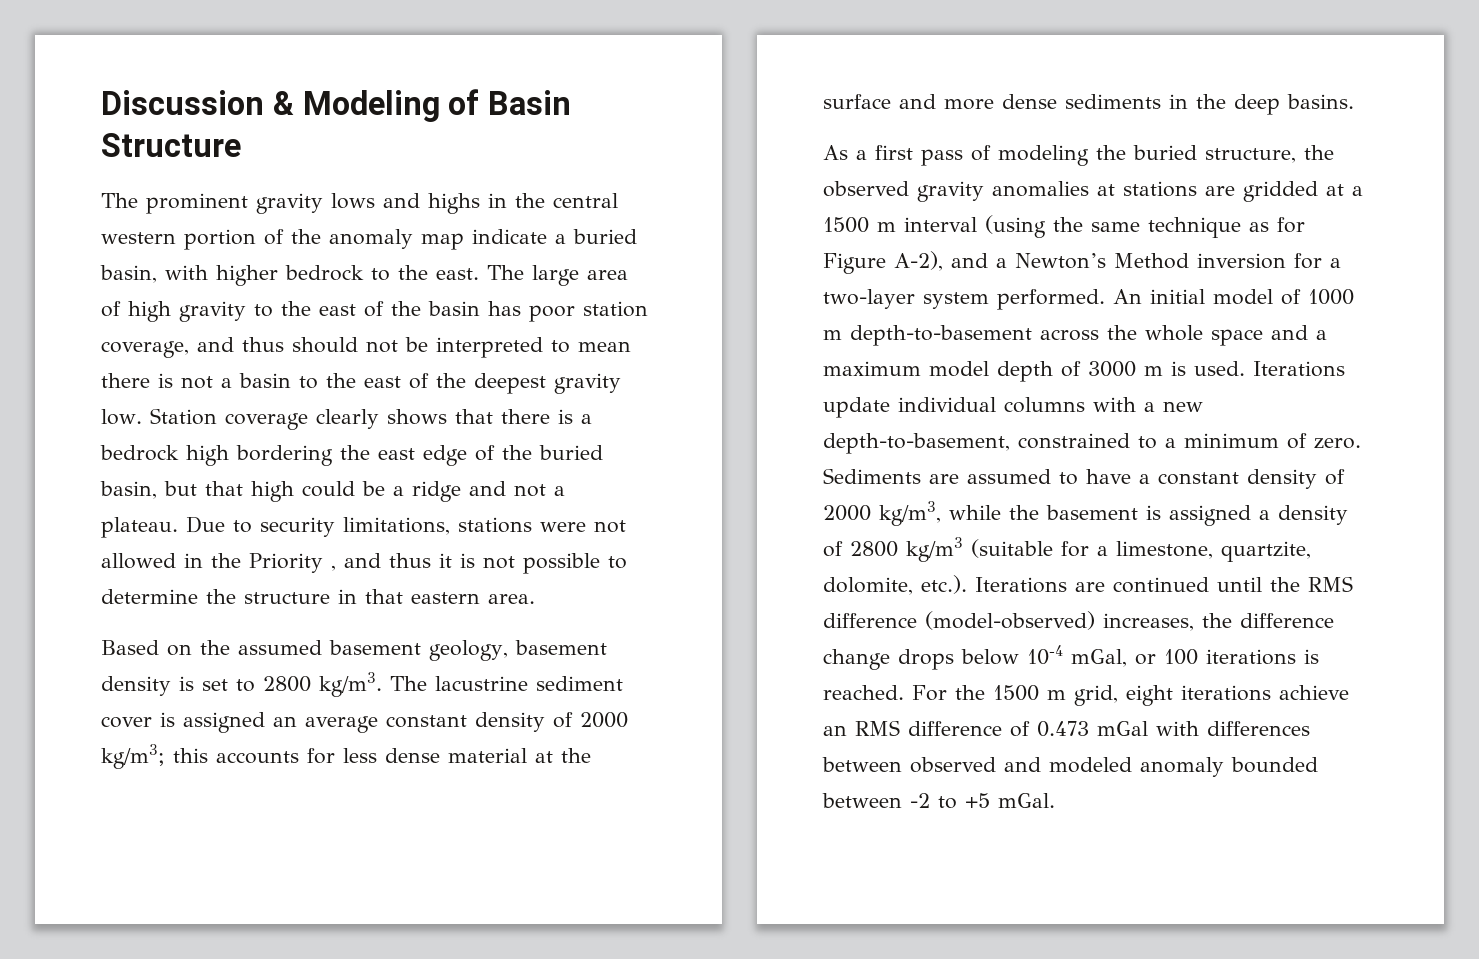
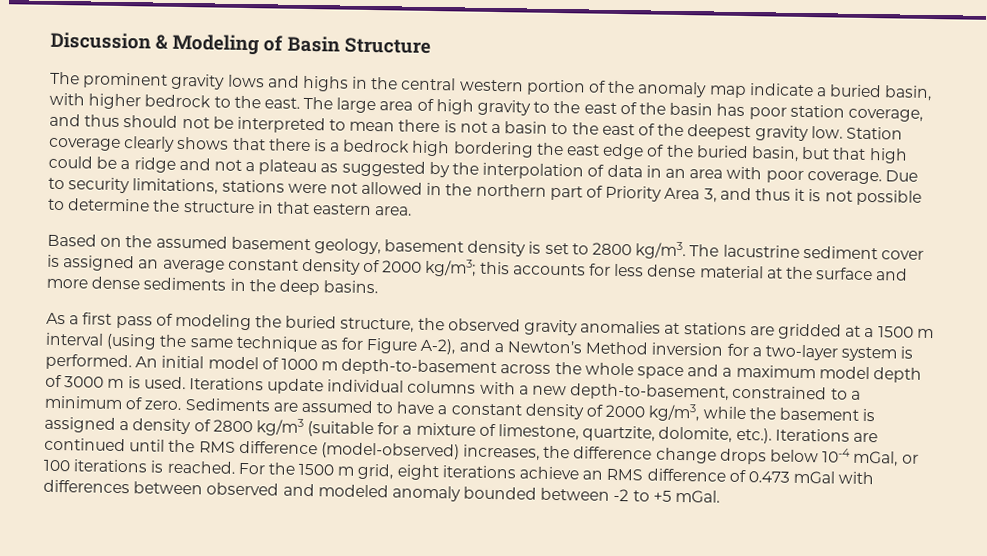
- Station coverage clearly shows that there is a bedrock high bordering the east edge of the buried basin, but that high could be a ridge and not a plateau.
+ Station coverage clearly shows that there is a bedrock high bordering the east edge of the buried basin, but that high could be a ridge and not a plateau as suggested by the interpolation of data in an area with poor coverage.
- Due to security limitations, stations were not allowed in the Priority , and thus it is not possible to determine the structure in that eastern area.
+ Due to security limitations, stations were not allowed in the northern part of Priority Area 3, and thus it is not possible to determine the structure in that eastern area.
- As a first pass of modeling the buried structure, the observed gravity anomalies at stations are gridded at a 1500 m interval (using the same technique as for Figure A-2), and a Newton’s Method inversion for a two-layer system performed.
+ As a first pass of modeling the buried structure, the observed gravity anomalies at stations are gridded at a 1500 m interval (using the same technique as for Figure A-2), and a Newton’s Method inversion for a two-layer system is performed.
- Sediments are assumed to have a constant density of 2000 kg/m3, while the basement is assigned a density of 2800 kg/m3 (suitable for a limestone, quartzite, dolomite, etc.). Iterations are continued until the RMS difference (model-observed) increases, the difference change drops below 10-4 mGal, or 100 iterations is reached.
+ Sediments are assumed to have a constant density of 2000 kg/m3, while the basement is assigned a density of 2800 kg/m3 (suitable for a mixture of limestone, quartzite, dolomite, etc.). Iterations are continued until the RMS difference (model-observed) increases, the difference change drops below 10-4 mGal, or 100 iterations is reached.

